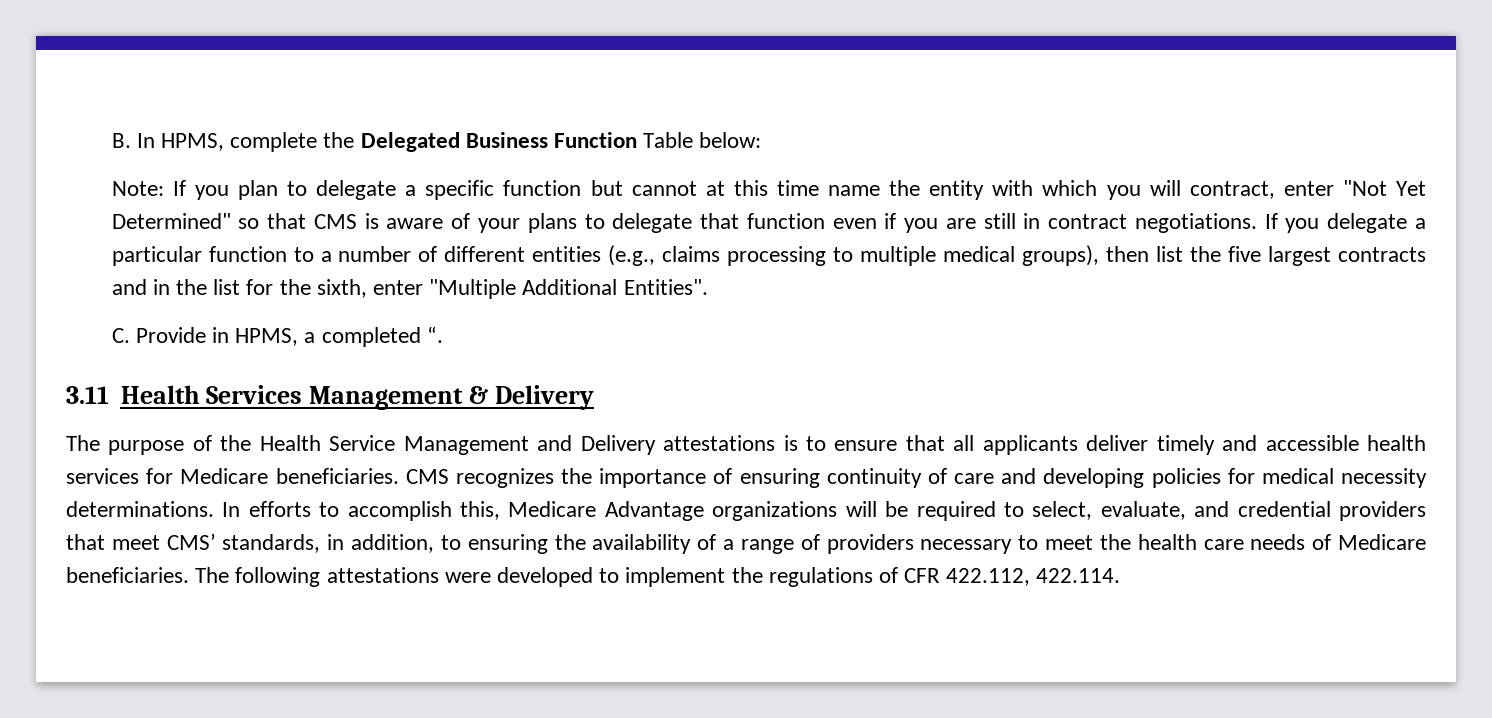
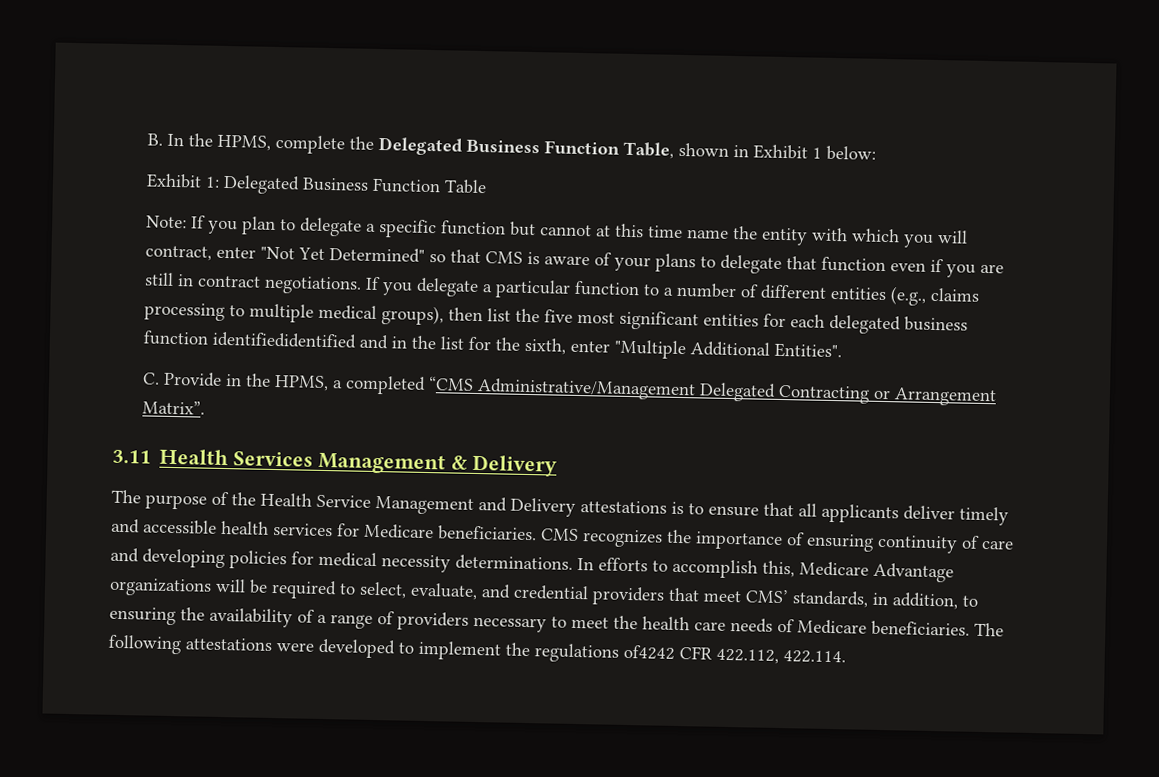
- B. In HPMS, complete the Delegated Business Function Table below:
+ B. In the HPMS, complete the Delegated Business Function Table, shown in Exhibit 1 below:
+ Exhibit 1: Delegated Business Function Table
- If you delegate a particular function to a number of different entities (e.g., claims processing to multiple medical groups), then list the five largest contracts and in the list for the sixth, enter "Multiple Additional Entities".
+ If you delegate a particular function to a number of different entities (e.g., claims processing to multiple medical groups), then list the five most significant entities for each delegated business function identifiedidentified and in the list for the sixth, enter "Multiple Additional Entities".
- C. Provide in HPMS, a completed “.
+ C. Provide in the HPMS, a completed “CMS Administrative/Management Delegated Contracting or Arrangement Matrix”.
- The following attestations were developed to implement the regulations of CFR 422.112, 422.114.
+ The following attestations were developed to implement the regulations of4242 CFR 422.112, 422.114.

